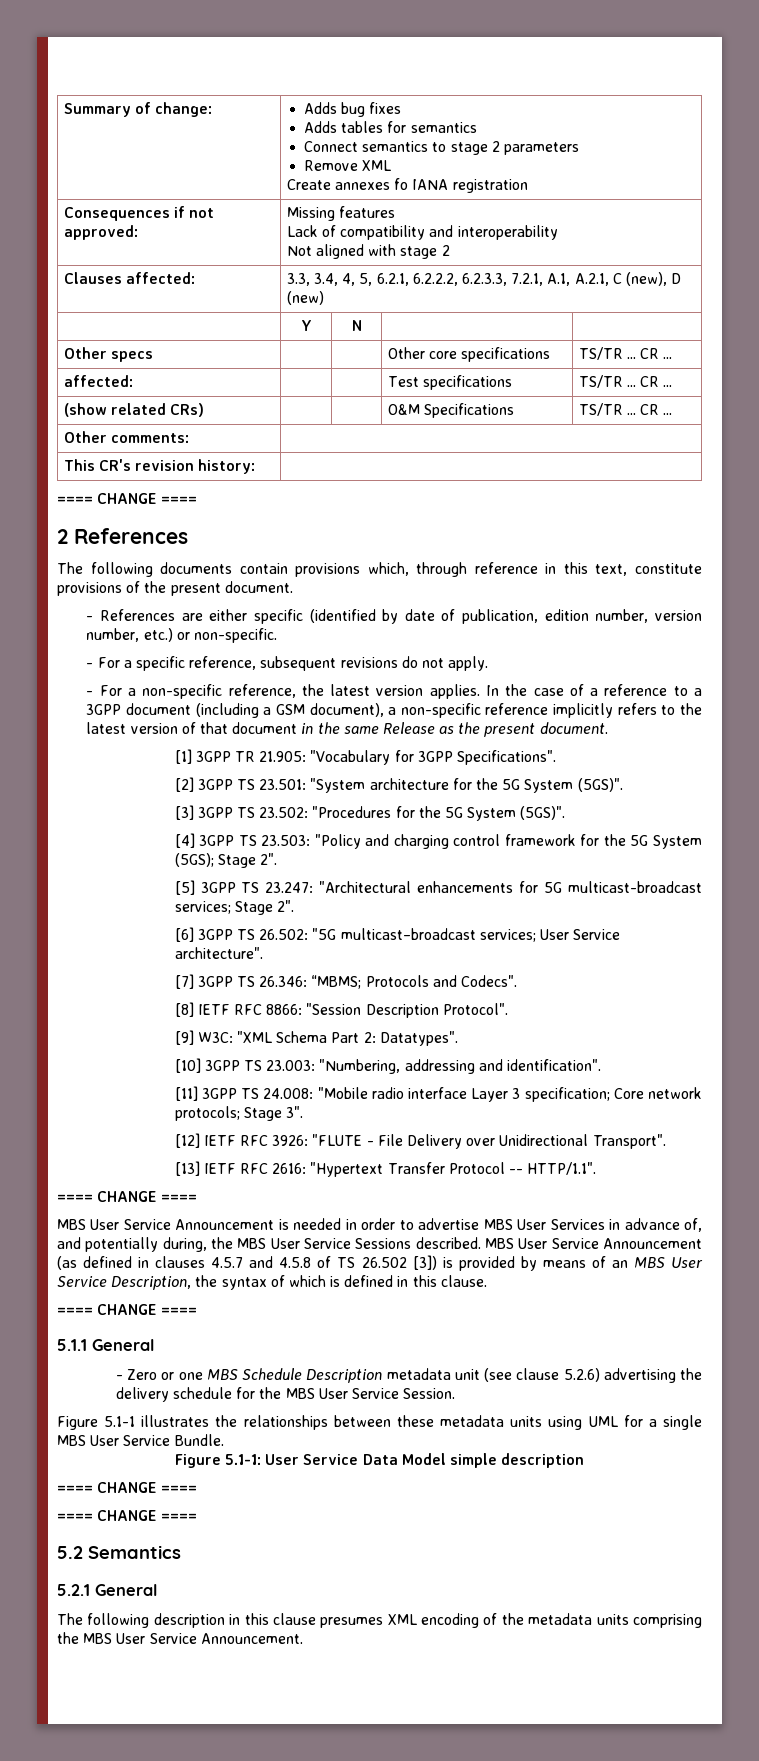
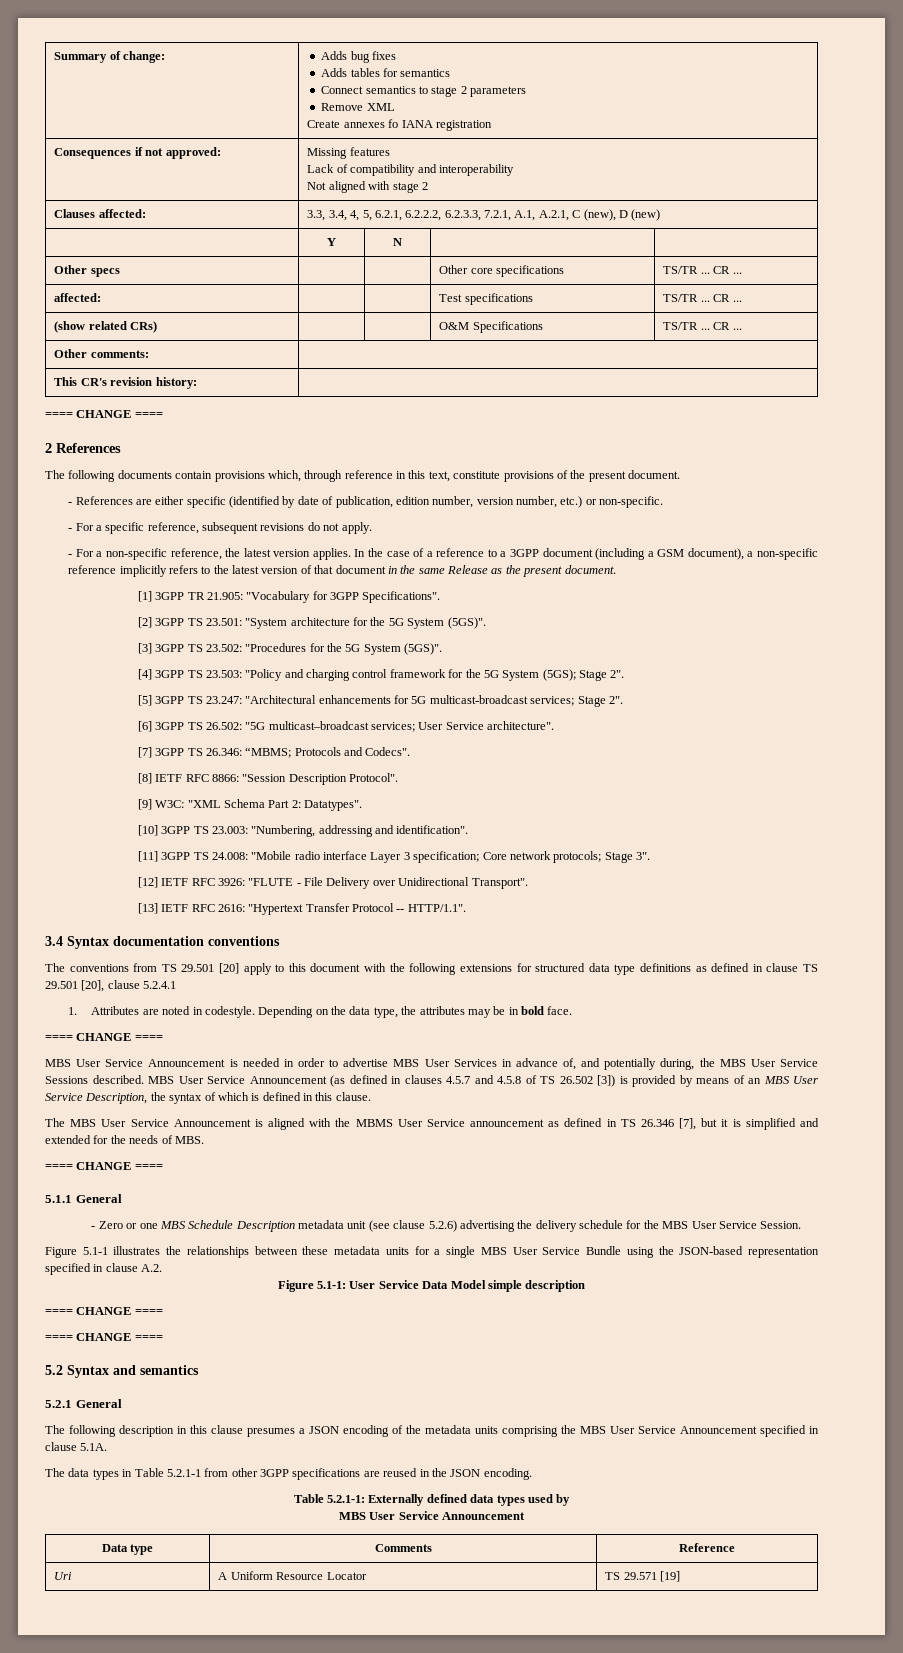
+ 3.4 Syntax documentation conventions
+ The conventions from TS 29.501 [20] apply to this document with the following extensions for structured data type definitions as defined in clause TS 29.501 [20], clause 5.2.4.1
+ 1. Attributes are noted in codestyle. Depending on the data type, the attributes may be in bold face.
+ The MBS User Service Announcement is aligned with the MBMS User Service announcement as defined in TS 26.346 [7], but it is simplified and extended for the needs of MBS.
- Figure 5.1-1 illustrates the relationships between these metadata units using UML for a single MBS User Service Bundle.
+ Figure 5.1-1 illustrates the relationships between these metadata units for a single MBS User Service Bundle using the JSON-based representation specified in clause A.2.
- 5.2 Semantics
+ 5.2 Syntax and semantics
- The following description in this clause presumes XML encoding of the metadata units comprising the MBS User Service Announcement.
+ The following description in this clause presumes a JSON encoding of the metadata units comprising the MBS User Service Announcement specified in clause 5.1A.
+ The data types in Table 5.2.1-1 from other 3GPP specifications are reused in the JSON encoding.
+ Table 5.2.1-1: Externally defined data types used by
+ MBS User Service Announcement
+ Data type | Comments | Reference
+ Uri | A Uniform Resource Locator | TS 29.571 [19]

